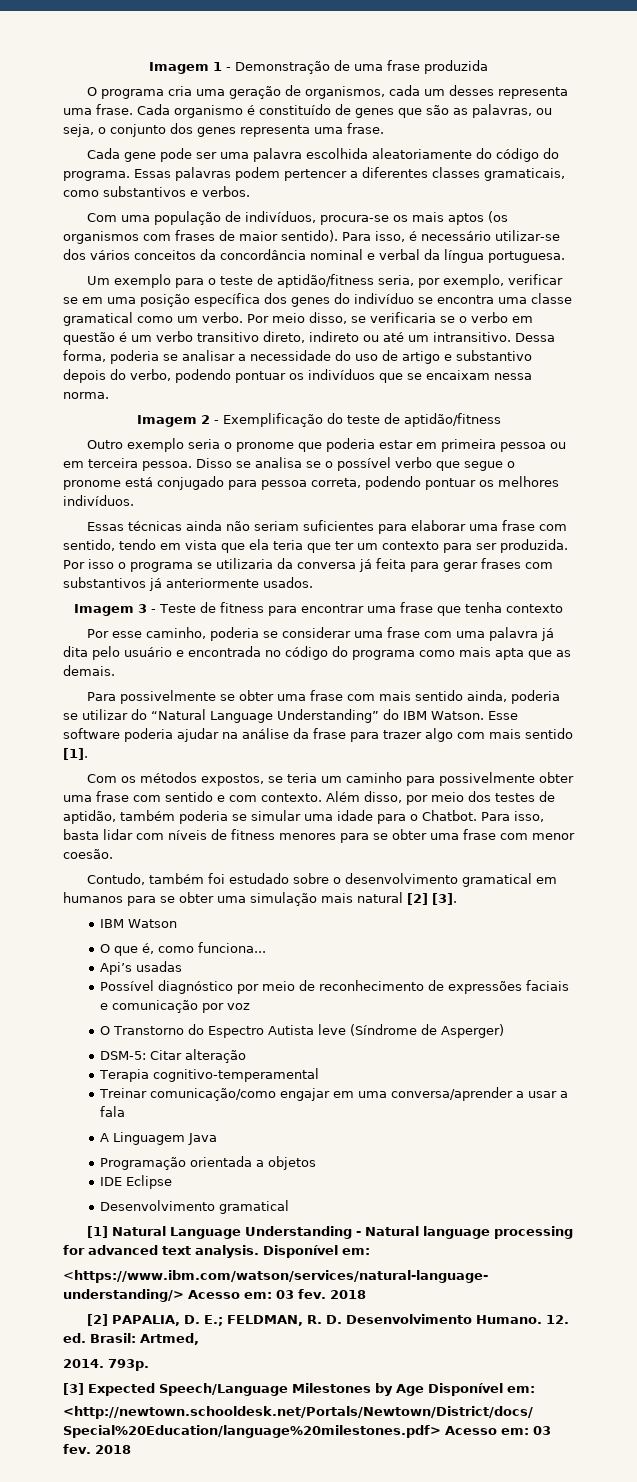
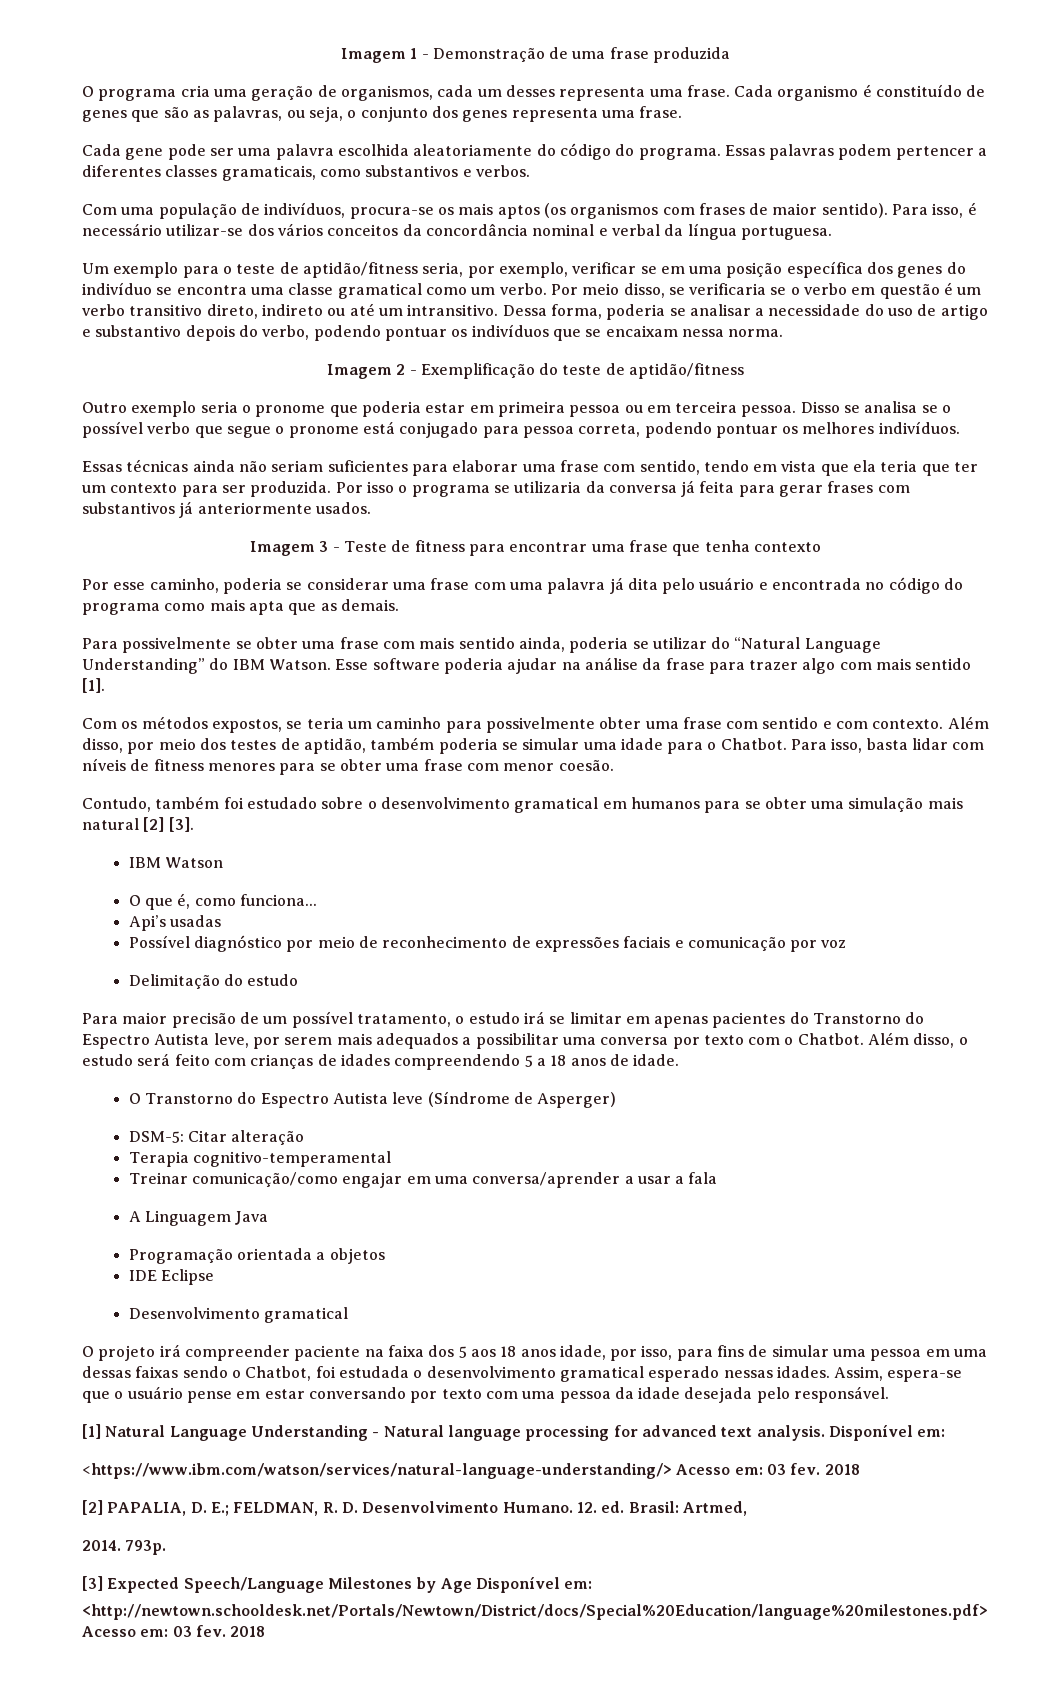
+ Delimitação do estudo
+ Para maior precisão de um possível tratamento, o estudo irá se limitar em apenas pacientes do Transtorno do Espectro Autista leve, por serem mais adequados a possibilitar uma conversa por texto com o Chatbot. Além disso, o estudo será feito com crianças de idades compreendendo 5 a 18 anos de idade.
+ O projeto irá compreender paciente na faixa dos 5 aos 18 anos idade, por isso, para fins de simular uma pessoa em uma dessas faixas sendo o Chatbot, foi estudada o desenvolvimento gramatical esperado nessas idades. Assim, espera-se que o usuário pense em estar conversando por texto com uma pessoa da idade desejada pelo responsável.

